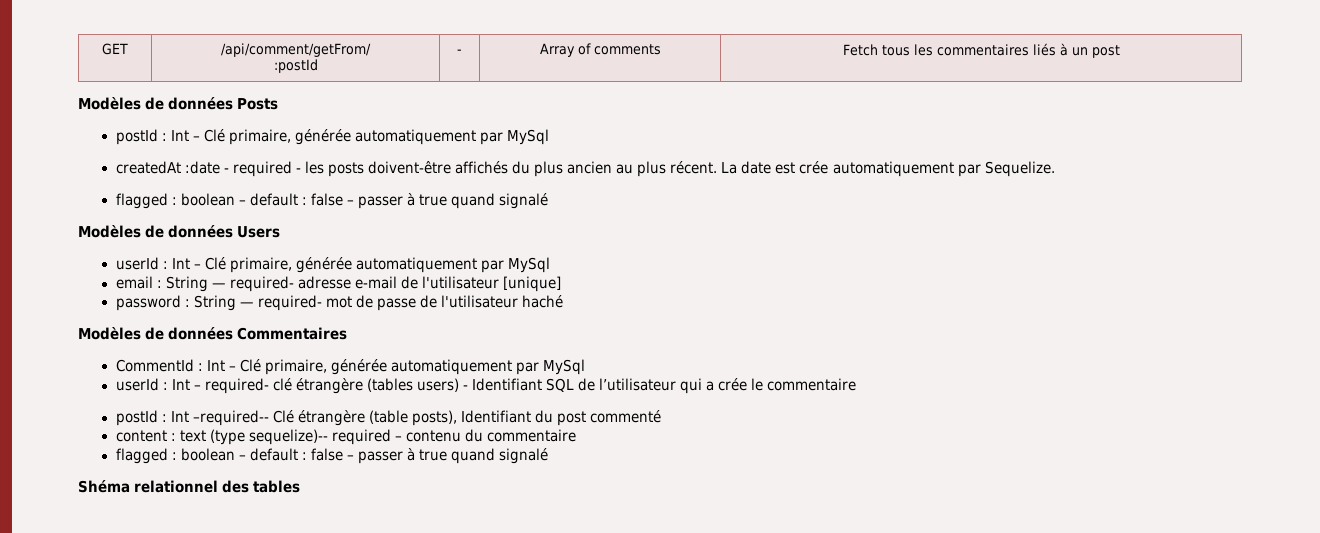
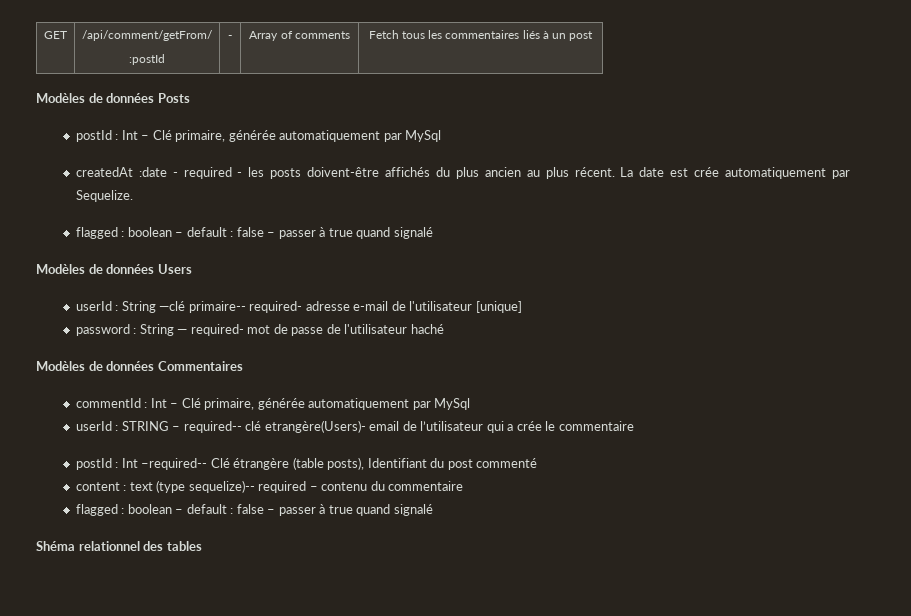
- userId : Int – Clé primaire, générée automatiquement par MySql
- email : String — required- adresse e-mail de l'utilisateur [unique]
+ userId : String —clé primaire-- required- adresse e-mail de l'utilisateur [unique]
- CommentId : Int – Clé primaire, générée automatiquement par MySql
+ commentId : Int – Clé primaire, générée automatiquement par MySql
- userId : Int – required- clé étrangère (tables users) - Identifiant SQL de l’utilisateur qui a crée le commentaire
+ userId : STRING – required-- clé etrangère(Users)- email de l’utilisateur qui a crée le commentaire

